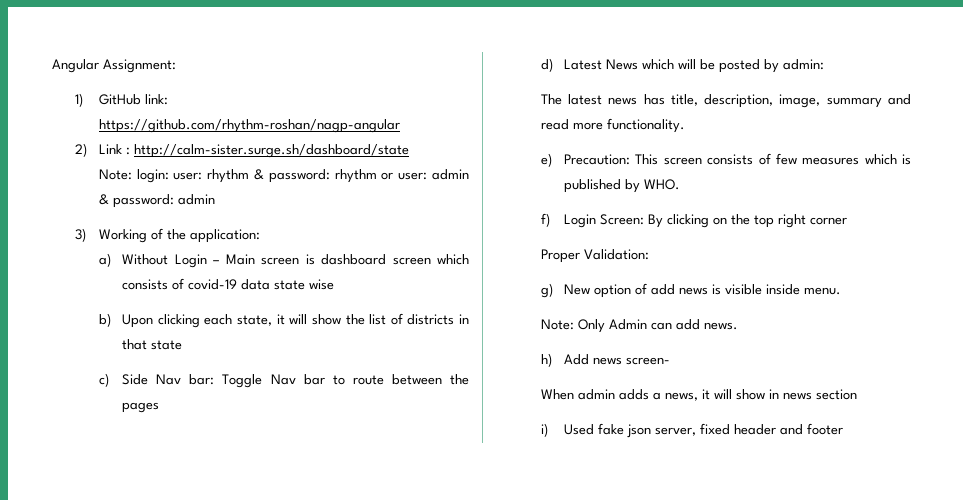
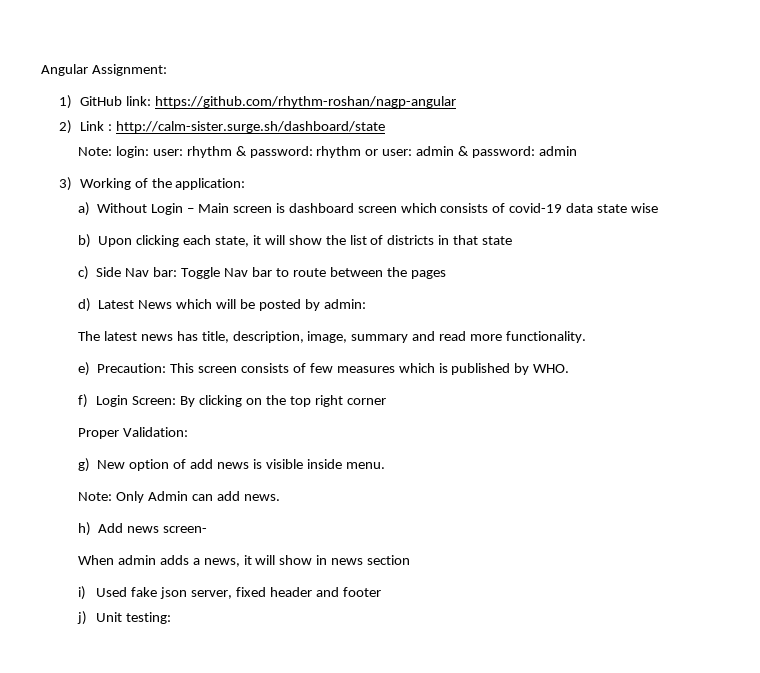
+ j) Unit testing:

